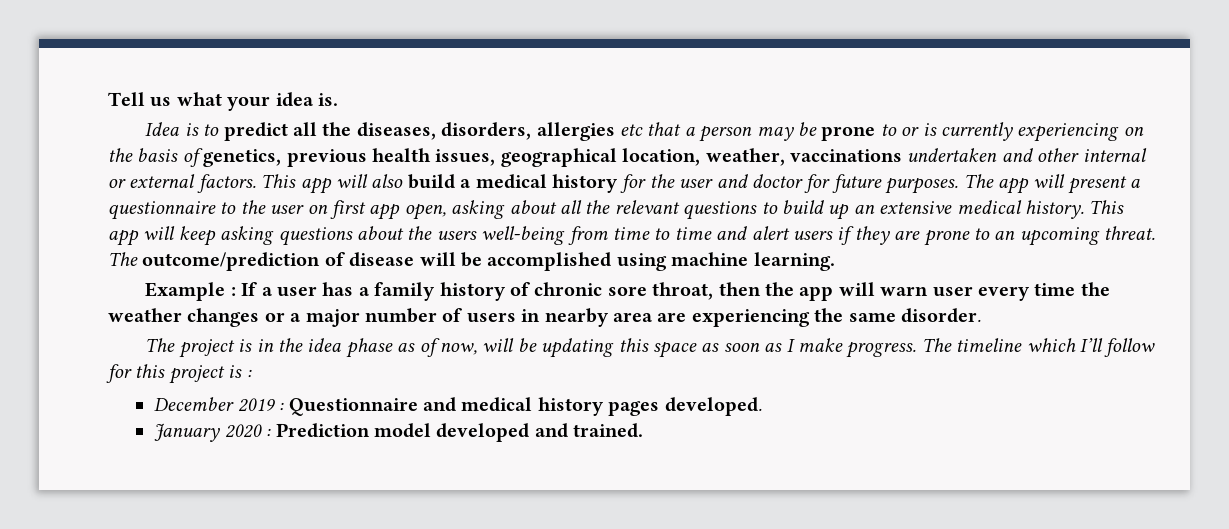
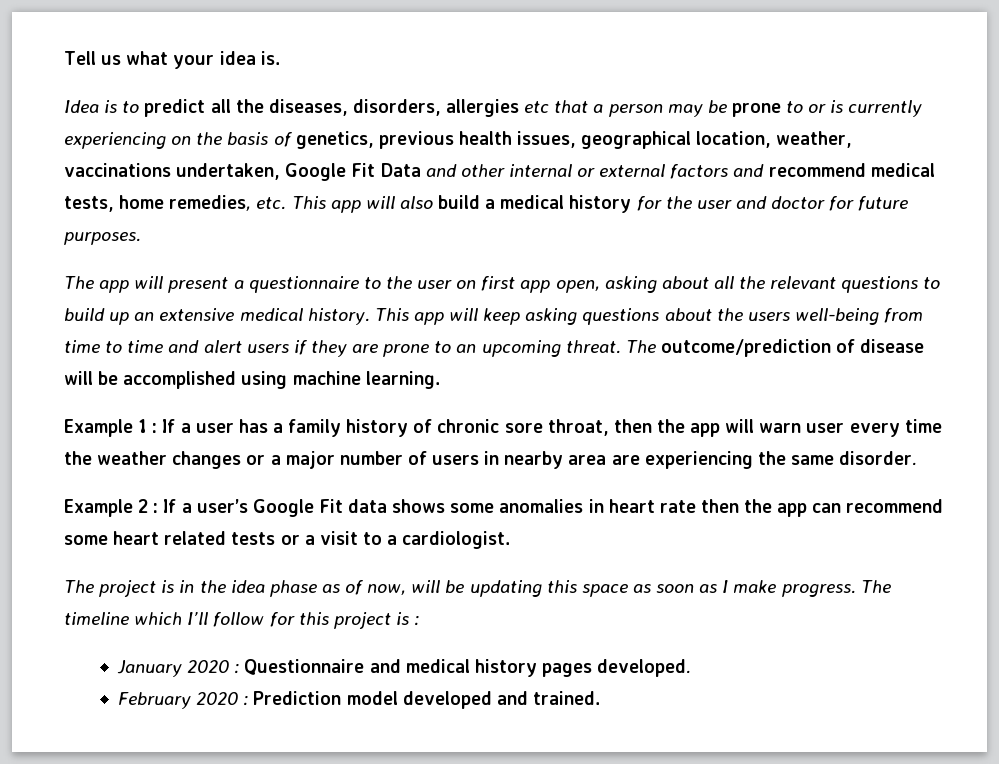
- Idea is to predict all the diseases, disorders, allergies etc that a person may be prone to or is currently experiencing on the basis of genetics, previous health issues, geographical location, weather, vaccinations undertaken and other internal or external factors. This app will also build a medical history for the user and doctor for future purposes. The app will present a questionnaire to the user on first app open, asking about all the relevant questions to build up an extensive medical history.
+ Idea is to predict all the diseases, disorders, allergies etc that a person may be prone to or is currently experiencing on the basis of genetics, previous health issues, geographical location, weather, vaccinations undertaken, Google Fit Data and other internal or external factors and recommend medical tests, home remedies, etc. This app will also build a medical history for the user and doctor for future purposes.
+ The app will present a questionnaire to the user on first app open, asking about all the relevant questions to build up an extensive medical history.
- Example : If a user has a family history of chronic sore throat, then the app will warn user every time the weather changes or a major number of users in nearby area are experiencing the same disorder.
+ Example 1 : If a user has a family history of chronic sore throat, then the app will warn user every time the weather changes or a major number of users in nearby area are experiencing the same disorder.
+ Example 2 : If a user’s Google Fit data shows some anomalies in heart rate then the app can recommend some heart related tests or a visit to a cardiologist.
- December 2019 : Questionnaire and medical history pages developed.
+ January 2020 : Questionnaire and medical history pages developed.
- January 2020 : Prediction model developed and trained.
+ February 2020 : Prediction model developed and trained.

